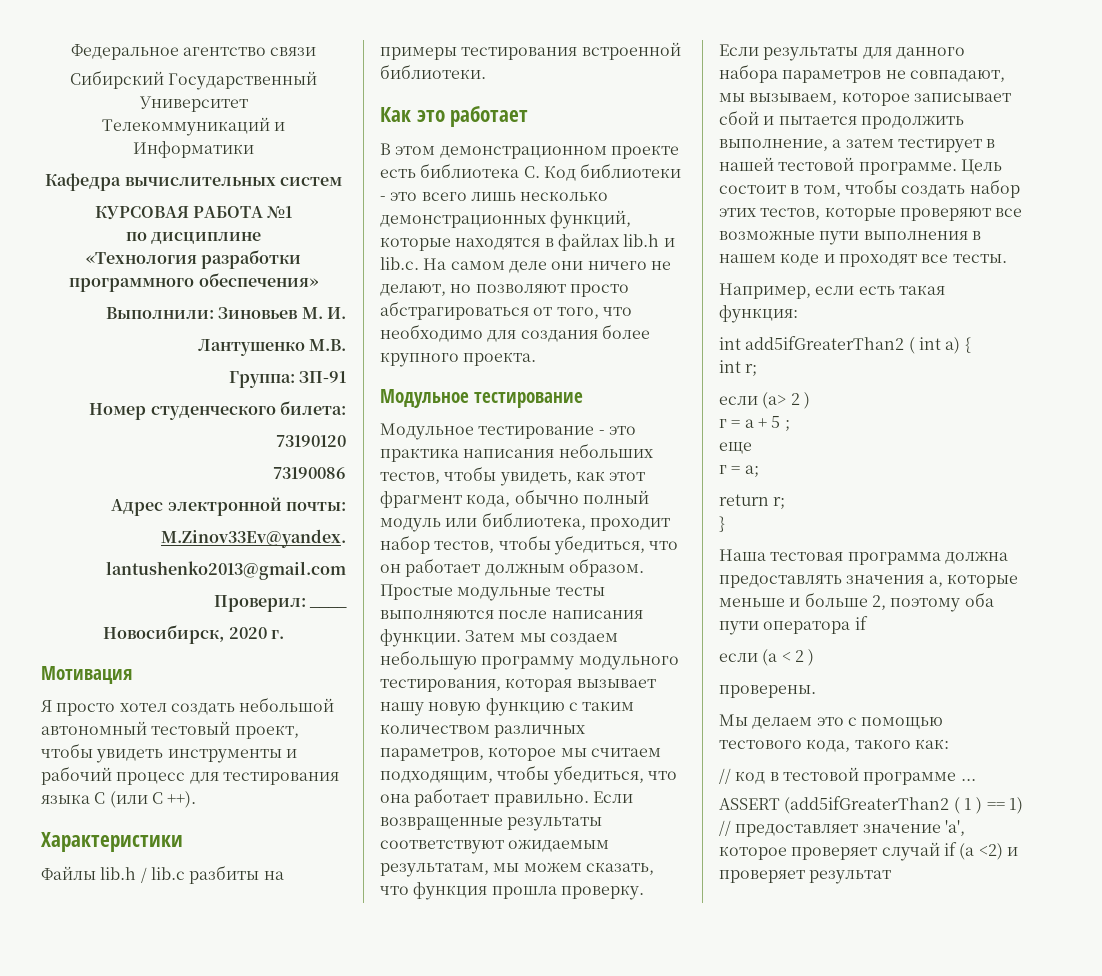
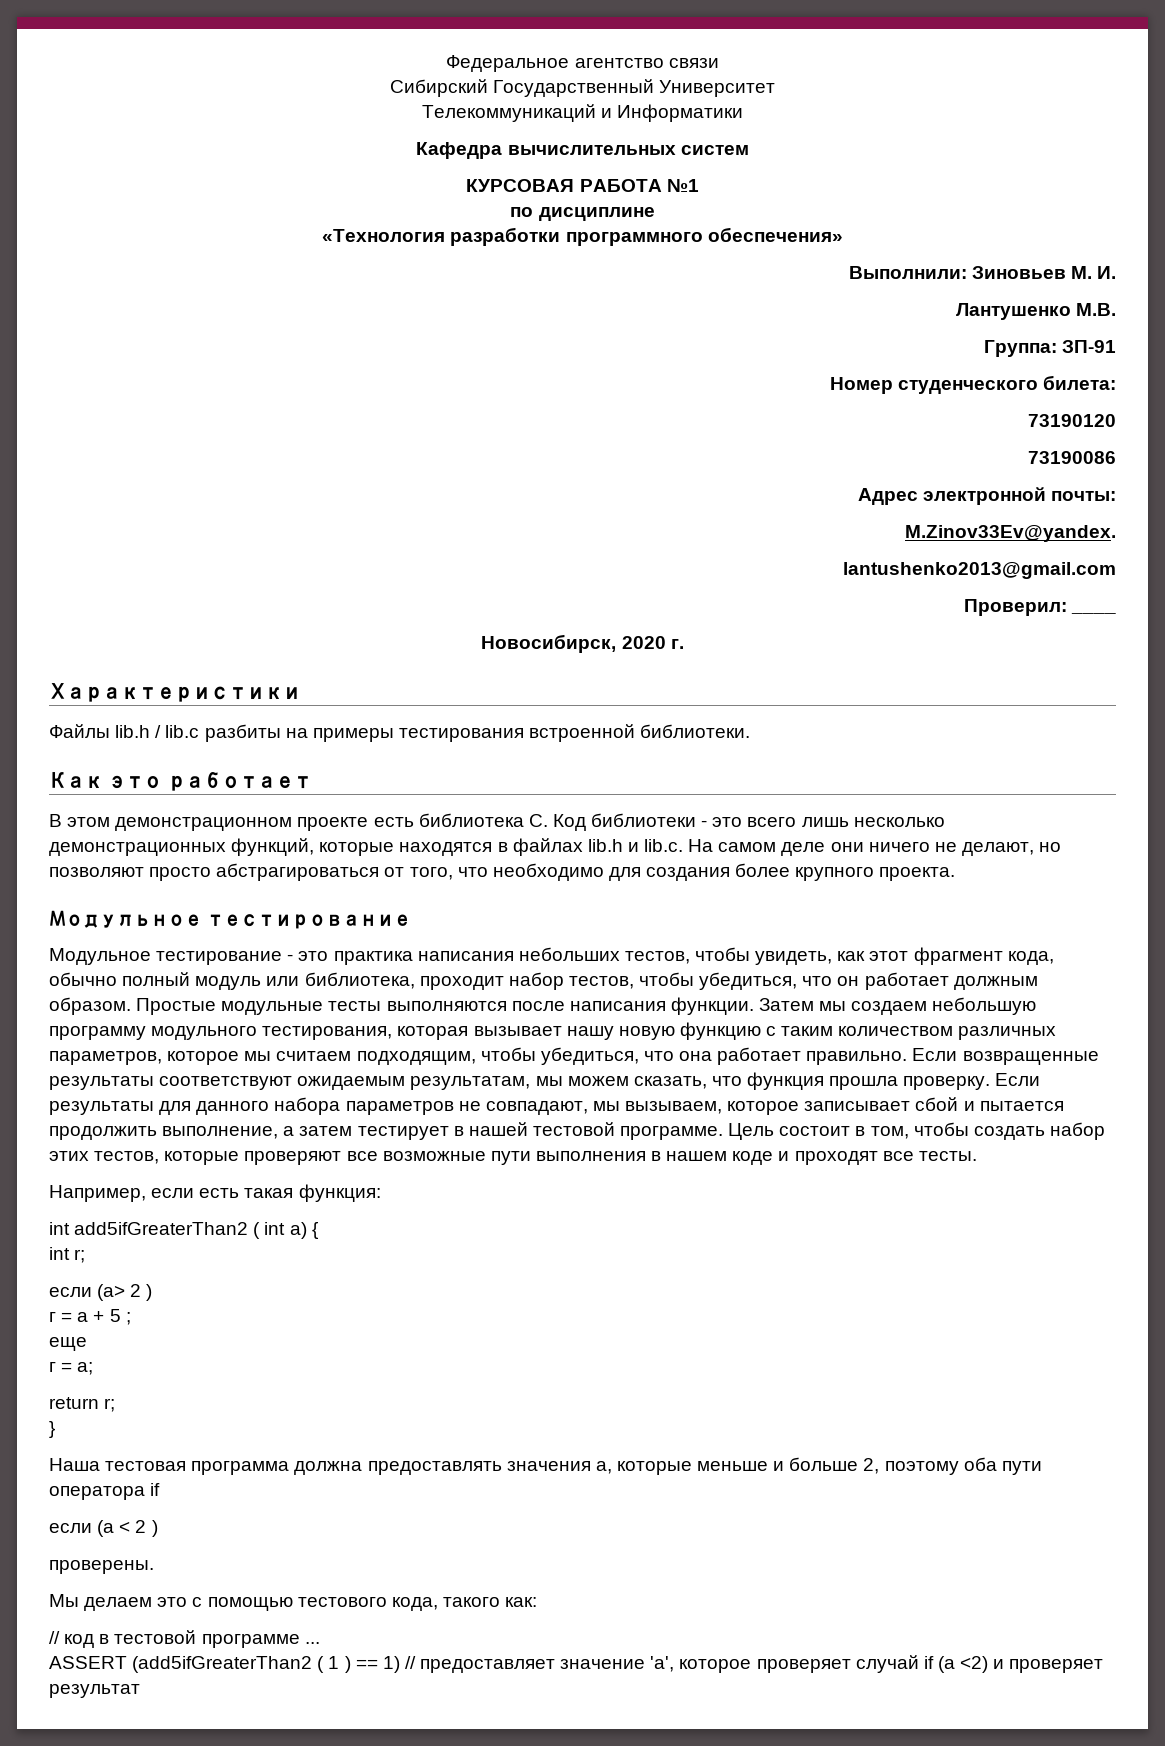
- Мотивация
- Я просто хотел создать небольшой автономный тестовый проект, чтобы увидеть инструменты и рабочий процесс для тестирования языка C (или C ++).

